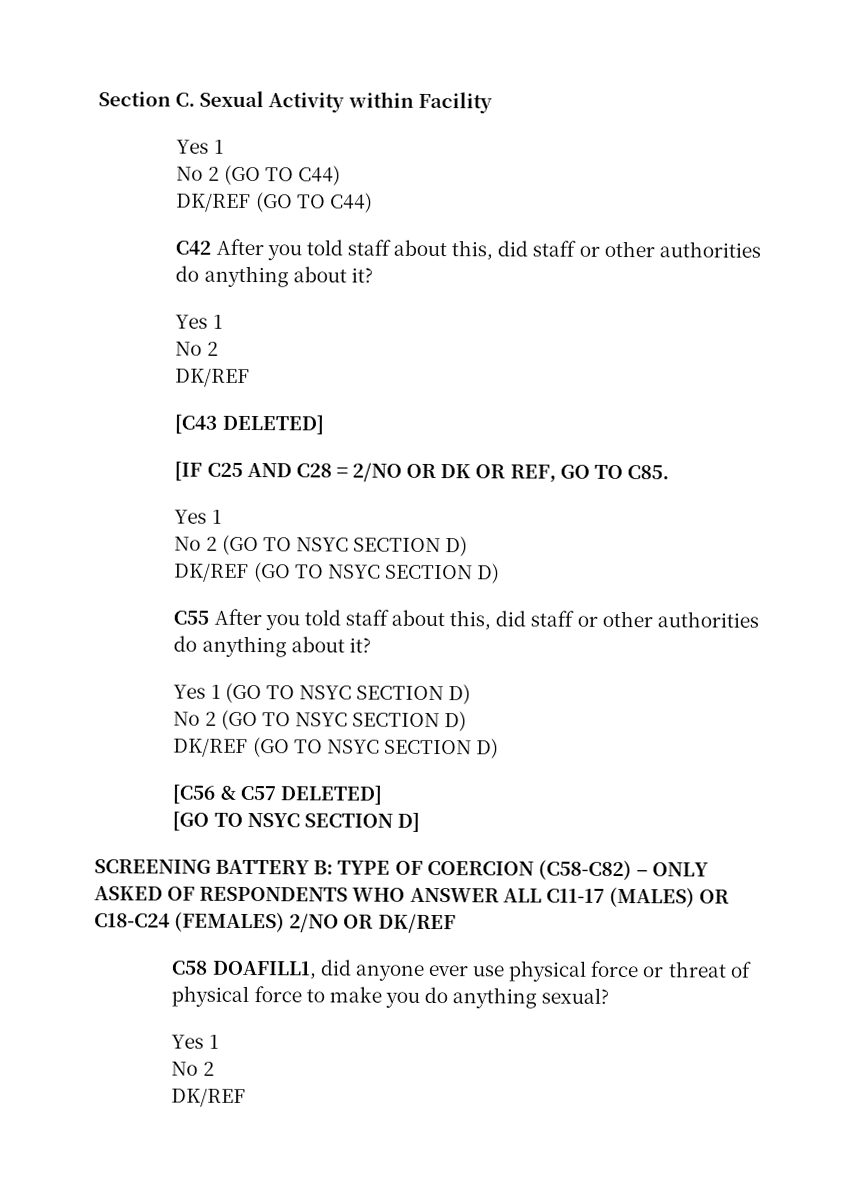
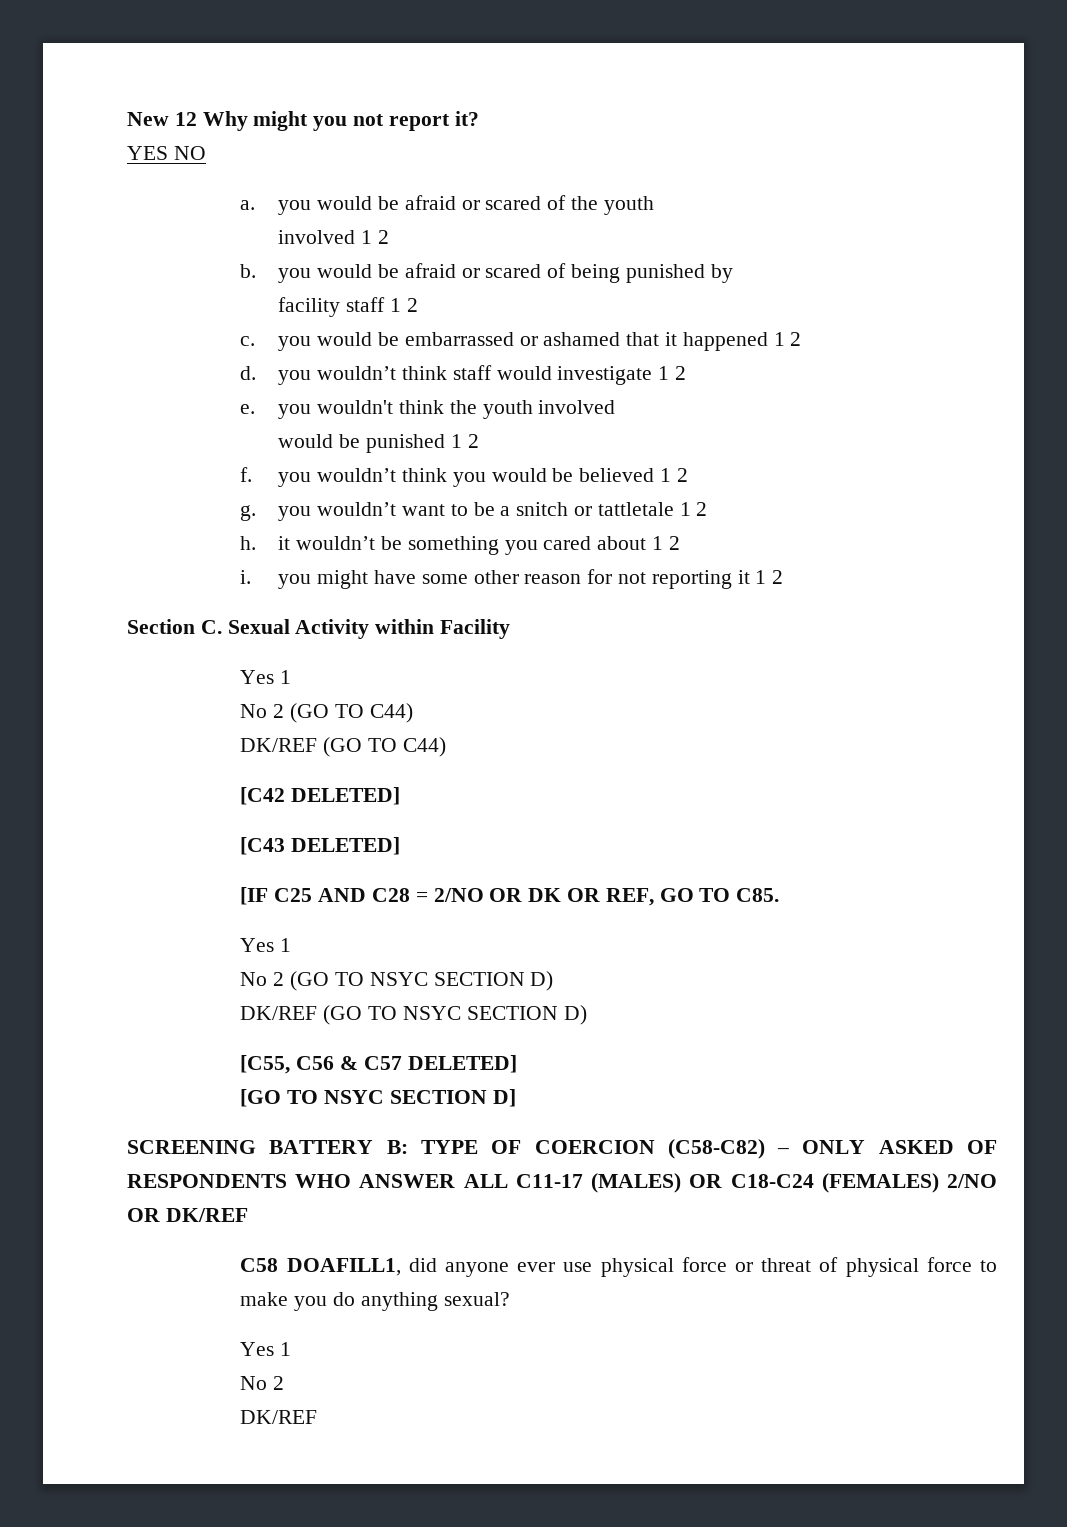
+ New 12 Why might you not report it?
+ YES NO
+ a. you would be afraid or scared of the youth
+ involved 1 2
+ b. you would be afraid or scared of being punished by
+ facility staff 1 2
+ c. you would be embarrassed or ashamed that it happened 1 2
+ d. you wouldn’t think staff would investigate 1 2
+ e. you wouldn't think the youth involved
+ would be punished 1 2
+ f. you wouldn’t think you would be believed 1 2
+ g. you wouldn’t want to be a snitch or tattletale 1 2
+ h. it wouldn’t be something you cared about 1 2
+ i. you might have some other reason for not reporting it 1 2
- C42 After you told staff about this, did staff or other authorities do anything about it?
- Yes 1
- No 2
- DK/REF
+ [C42 DELETED]
- C55 After you told staff about this, did staff or other authorities do anything about it?
- Yes 1 (GO TO NSYC SECTION D)
- No 2 (GO TO NSYC SECTION D)
- DK/REF (GO TO NSYC SECTION D)
- [C56 & C57 DELETED]
+ [C55, C56 & C57 DELETED]

